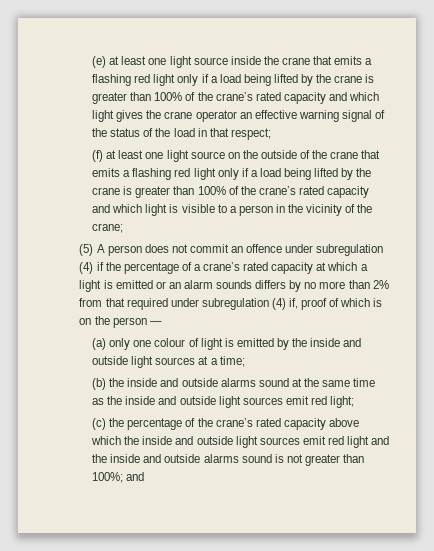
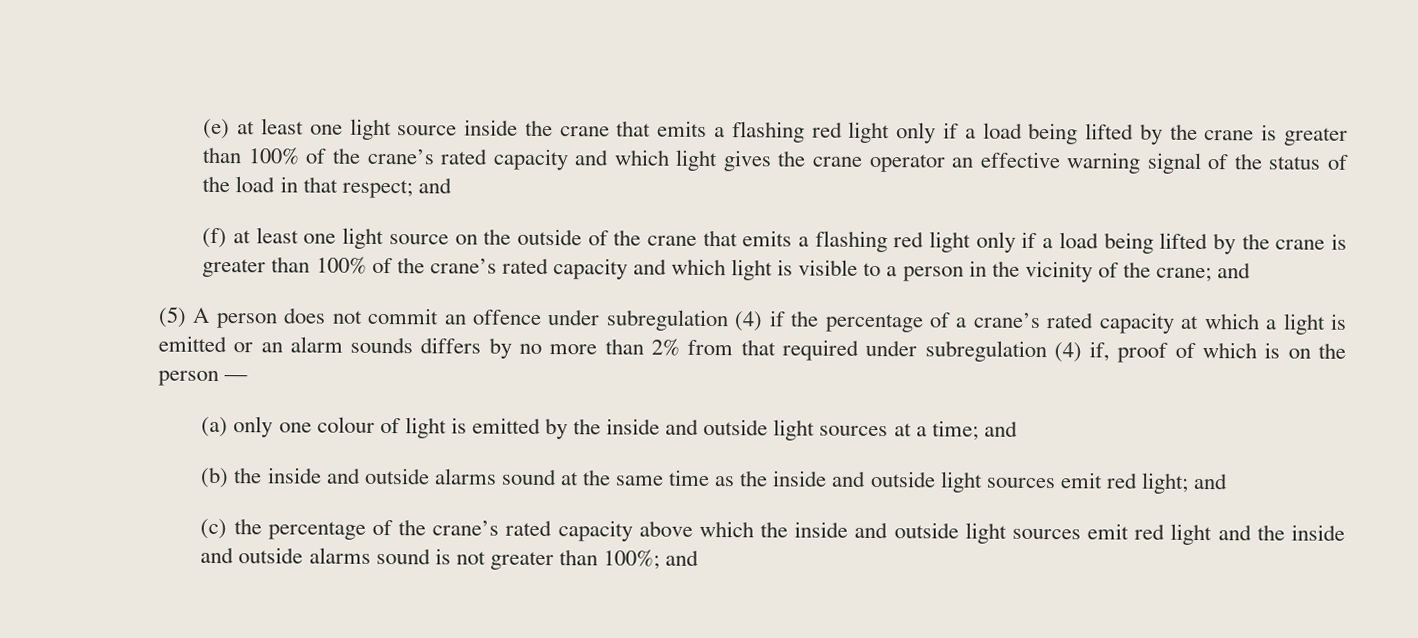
- (e) at least one light source inside the crane that emits a flashing red light only if a load being lifted by the crane is greater than 100% of the crane’s rated capacity and which light gives the crane operator an effective warning signal of the status of the load in that respect;
+ (e) at least one light source inside the crane that emits a flashing red light only if a load being lifted by the crane is greater than 100% of the crane’s rated capacity and which light gives the crane operator an effective warning signal of the status of the load in that respect; and
- (f) at least one light source on the outside of the crane that emits a flashing red light only if a load being lifted by the crane is greater than 100% of the crane’s rated capacity and which light is visible to a person in the vicinity of the crane;
+ (f) at least one light source on the outside of the crane that emits a flashing red light only if a load being lifted by the crane is greater than 100% of the crane’s rated capacity and which light is visible to a person in the vicinity of the crane; and
- (a) only one colour of light is emitted by the inside and outside light sources at a time;
+ (a) only one colour of light is emitted by the inside and outside light sources at a time; and
- (b) the inside and outside alarms sound at the same time as the inside and outside light sources emit red light;
+ (b) the inside and outside alarms sound at the same time as the inside and outside light sources emit red light; and

